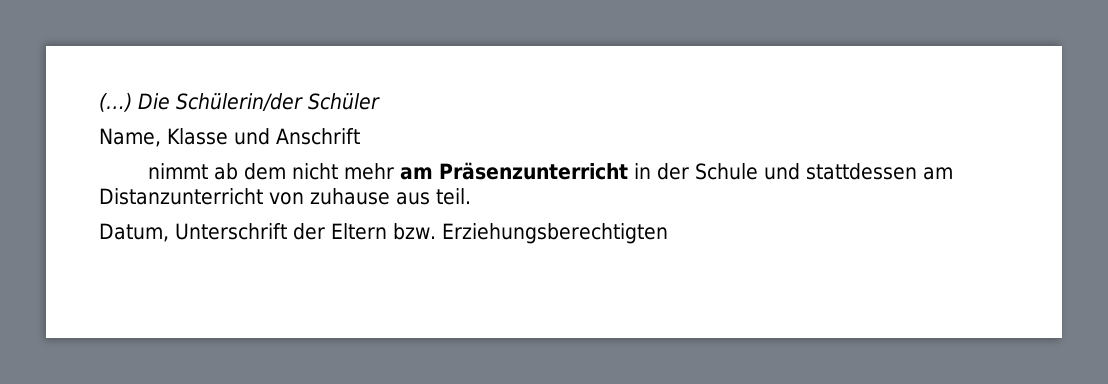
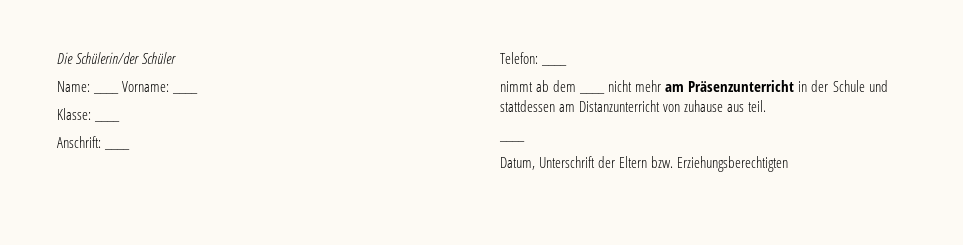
- (…)
- Name, Klasse und Anschrift
+ Name: ____ Vorname: ____
+ Klasse: ____
+ Anschrift: ____
+ Telefon: ____
- nimmt ab dem nicht mehr am Präsenzunterricht in der Schule und stattdessen am Distanzunterricht von zuhause aus teil.
+ nimmt ab dem ____ nicht mehr am Präsenzunterricht in der Schule und stattdessen am Distanzunterricht von zuhause aus teil.
+ ____

